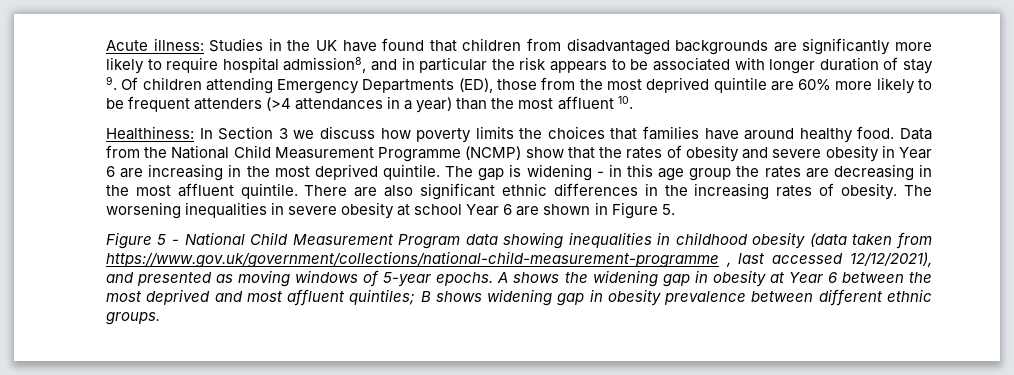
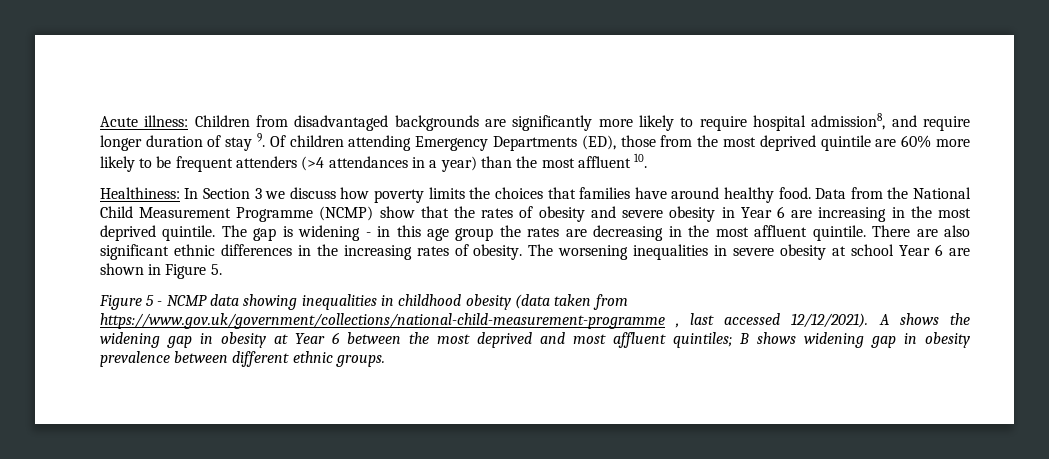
- Acute illness: Studies in the UK have found that children from disadvantaged backgrounds are significantly more likely to require hospital admission8, and in particular the risk appears to be associated with longer duration of stay 9. Of children attending Emergency Departments (ED), those from the most deprived quintile are 60% more likely to be frequent attenders (>4 attendances in a year) than the most affluent 10.
+ Acute illness: Children from disadvantaged backgrounds are significantly more likely to require hospital admission8, and require longer duration of stay 9. Of children attending Emergency Departments (ED), those from the most deprived quintile are 60% more likely to be frequent attenders (>4 attendances in a year) than the most affluent 10.
- Figure 5 - National Child Measurement Program data showing inequalities in childhood obesity (data taken from https://www.gov.uk/government/collections/national-child-measurement-programme , last accessed 12/12/2021), and presented as moving windows of 5-year epochs.
+ Figure 5 - NCMP data showing inequalities in childhood obesity (data taken from https://www.gov.uk/government/collections/national-child-measurement-programme , last accessed 12/12/2021).

